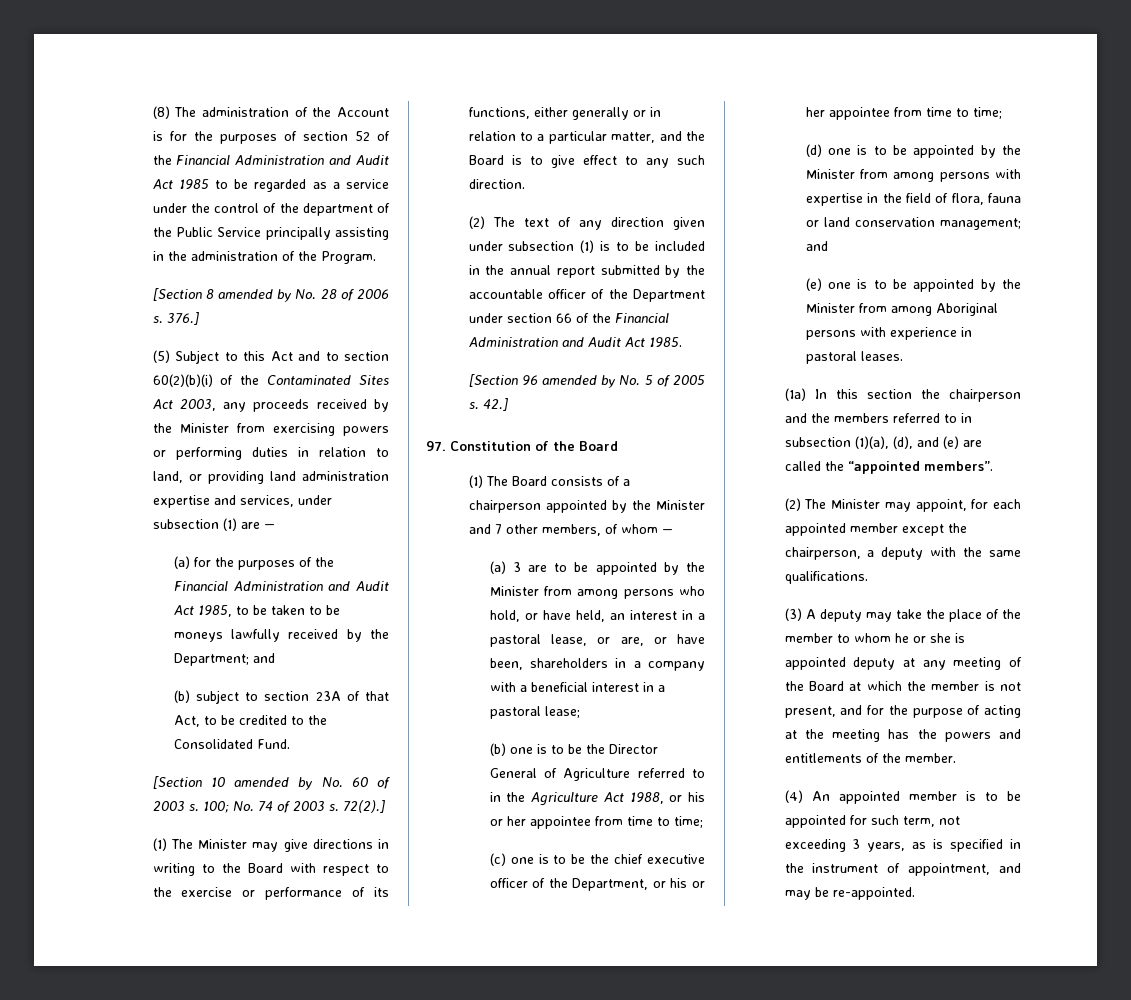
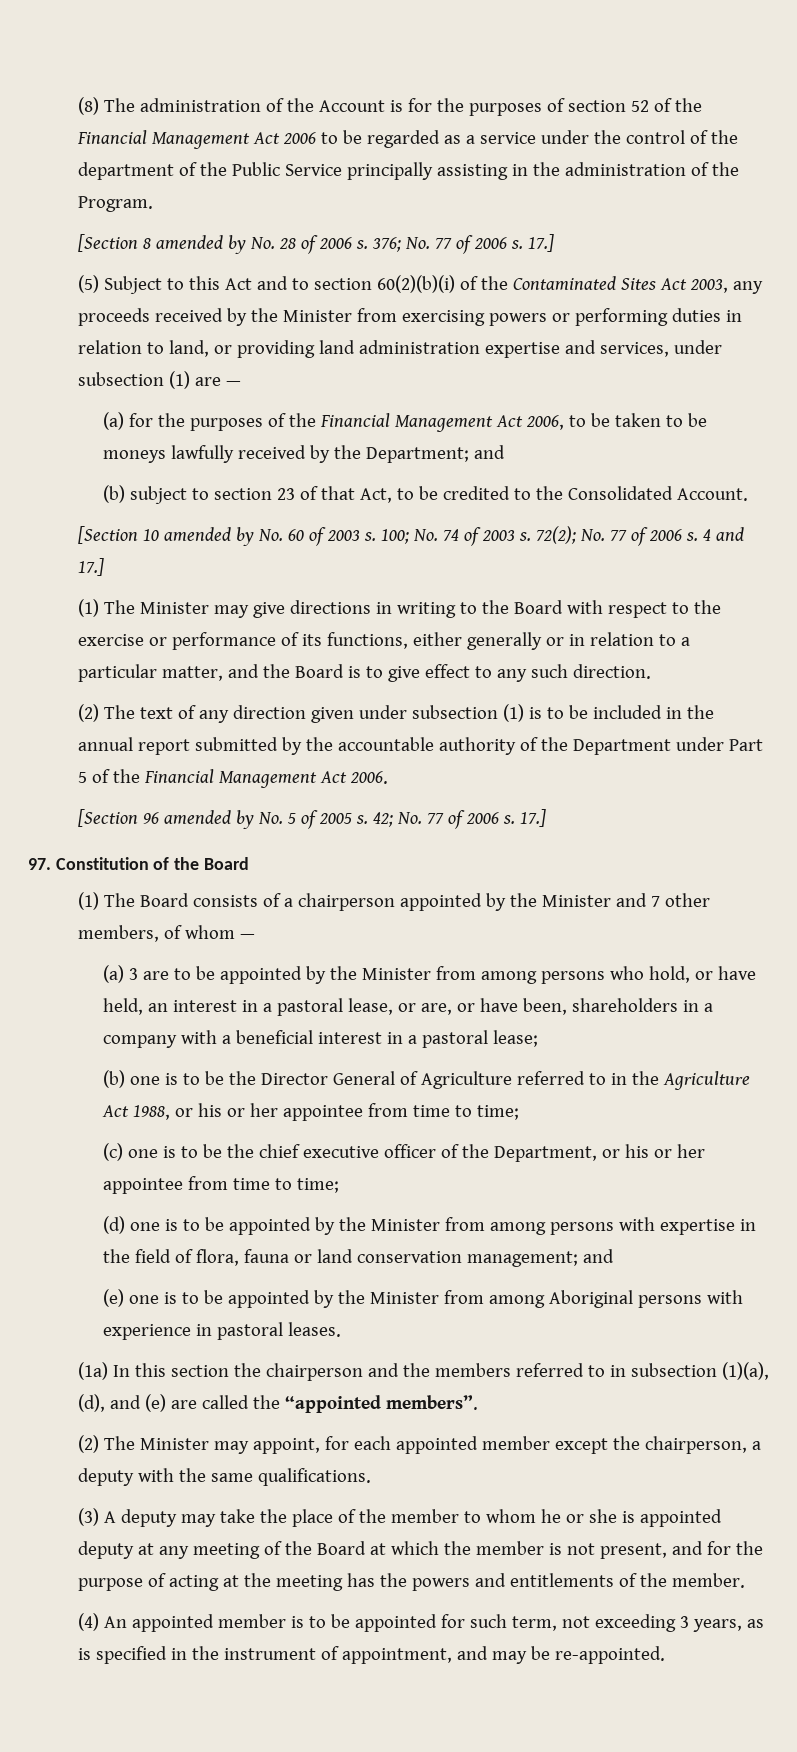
- (8) The administration of the Account is for the purposes of section 52 of the Financial Administration and Audit Act 1985 to be regarded as a service under the control of the department of the Public Service principally assisting in the administration of the Program.
+ (8) The administration of the Account is for the purposes of section 52 of the Financial Management Act 2006 to be regarded as a service under the control of the department of the Public Service principally assisting in the administration of the Program.
- 376.]
+ 376; No. 77 of 2006 s. 17.]
- (a) for the purposes of the Financial Administration and Audit Act 1985, to be taken to be moneys lawfully received by the Department; and
+ (a) for the purposes of the Financial Management Act 2006, to be taken to be moneys lawfully received by the Department; and
- (b) subject to section 23A of that Act, to be credited to the Consolidated Fund.
+ (b) subject to section 23 of that Act, to be credited to the Consolidated Account.
- 72(2).]
+ 72(2); No. 77 of 2006 s. 4 and 17.]
- (2) The text of any direction given under subsection (1) is to be included in the annual report submitted by the accountable officer of the Department under section 66 of the Financial Administration and Audit Act 1985.
+ (2) The text of any direction given under subsection (1) is to be included in the annual report submitted by the accountable authority of the Department under Part 5 of the Financial Management Act 2006.
- 42.]
+ 42; No. 77 of 2006 s. 17.]

